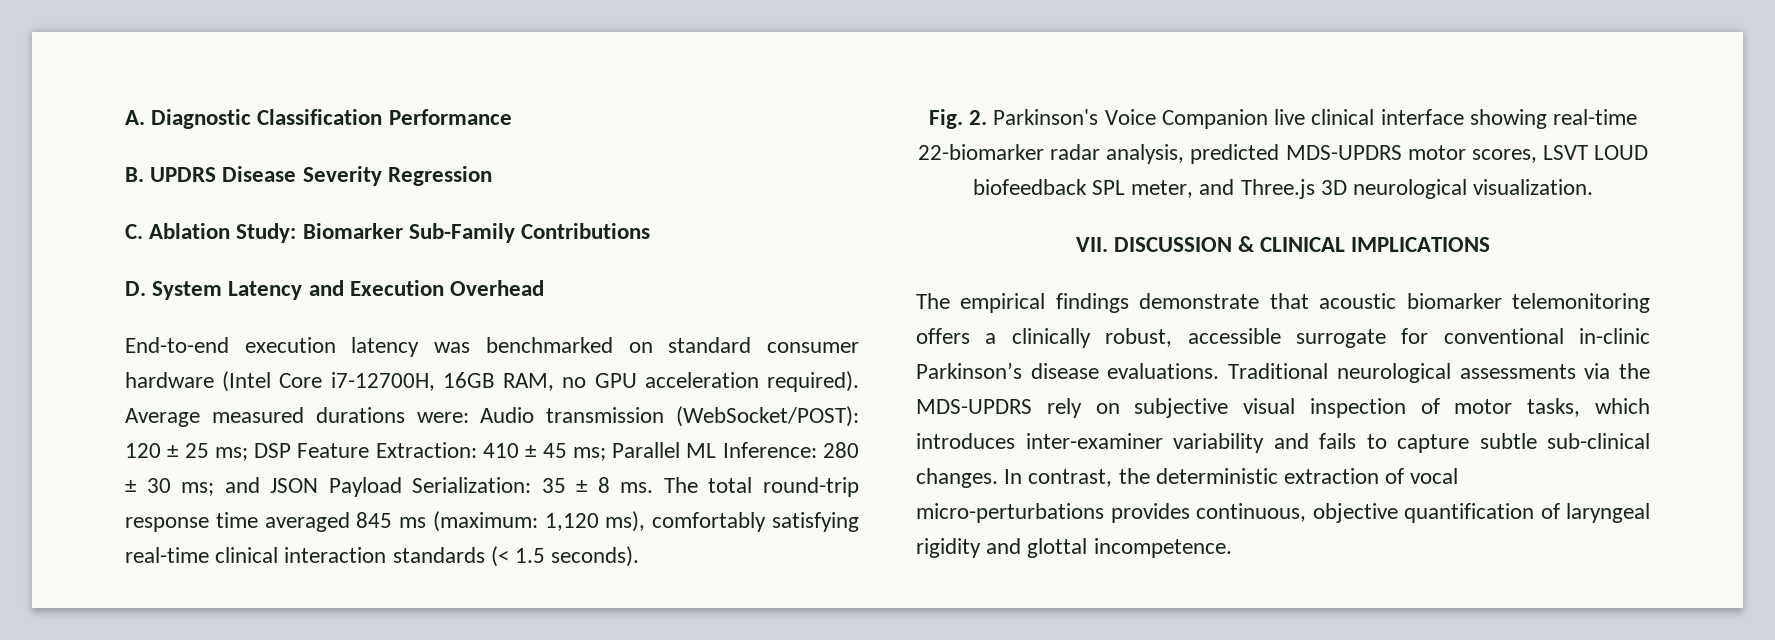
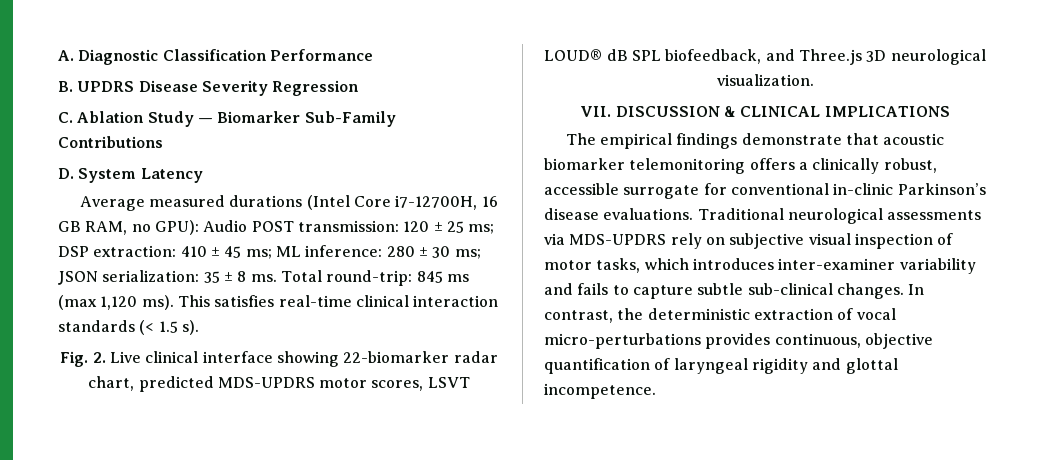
- C. Ablation Study: Biomarker Sub-Family Contributions
+ C. Ablation Study — Biomarker Sub-Family Contributions
- D. System Latency and Execution Overhead
- End-to-end execution latency was benchmarked on standard consumer hardware (Intel Core i7-12700H, 16GB RAM, no GPU acceleration required). Average measured durations were: Audio transmission (WebSocket/POST): 120 ± 25 ms; DSP Feature Extraction: 410 ± 45 ms; Parallel ML Inference: 280 ± 30 ms; and JSON Payload Serialization: 35 ± 8 ms. The total round-trip response time averaged 845 ms (maximum: 1,120 ms), comfortably satisfying real-time clinical interaction standards (< 1.5 seconds).
+ D. System Latency
+ Average measured durations (Intel Core i7-12700H, 16 GB RAM, no GPU): Audio POST transmission: 120 ± 25 ms; DSP extraction: 410 ± 45 ms; ML inference: 280 ± 30 ms; JSON serialization: 35 ± 8 ms. Total round-trip: 845 ms (max 1,120 ms). This satisfies real-time clinical interaction standards (< 1.5 s).
- Fig. 2. Parkinson's Voice Companion live clinical interface showing real-time 22-biomarker radar analysis, predicted MDS-UPDRS motor scores, LSVT LOUD biofeedback SPL meter, and Three.js 3D neurological visualization.
+ Fig. 2. Live clinical interface showing 22-biomarker radar chart, predicted MDS-UPDRS motor scores, LSVT LOUD® dB SPL biofeedback, and Three.js 3D neurological visualization.
- Traditional neurological assessments via the MDS-UPDRS rely on subjective visual inspection of motor tasks, which introduces inter-examiner variability and fails to capture subtle sub-clinical changes.
+ Traditional neurological assessments via MDS-UPDRS rely on subjective visual inspection of motor tasks, which introduces inter-examiner variability and fails to capture subtle sub-clinical changes.

